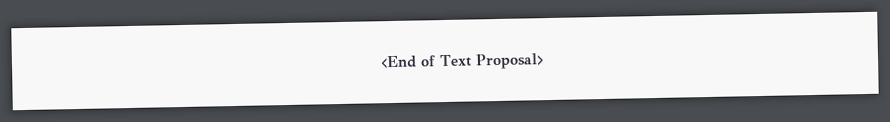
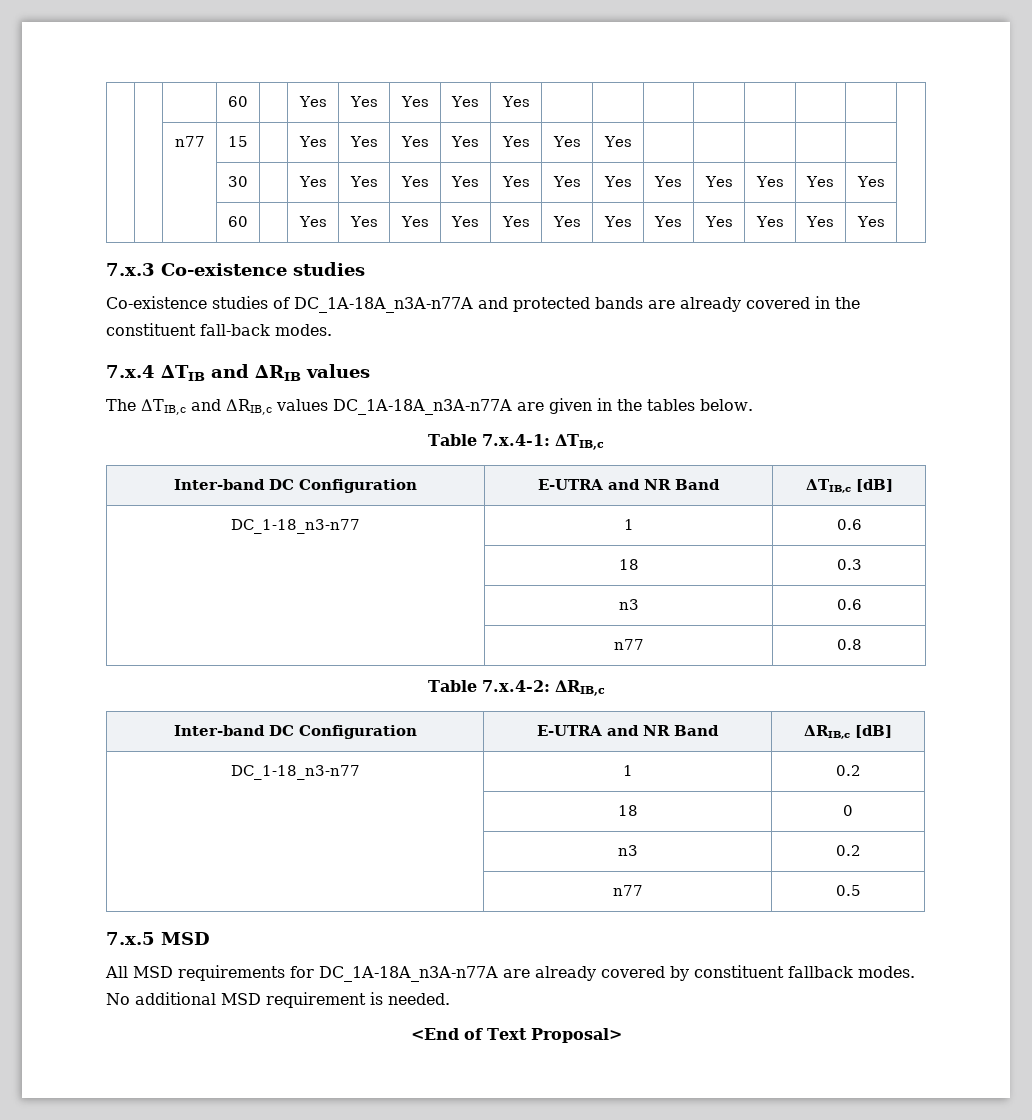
+ | | | 60 | | Yes | Yes | Yes | Yes | Yes | | | | | | | |
+ | | n77 | 15 | | Yes | Yes | Yes | Yes | Yes | Yes | Yes | | | | | |
+ | | | 30 | | Yes | Yes | Yes | Yes | Yes | Yes | Yes | Yes | Yes | Yes | Yes | Yes |
+ | | | 60 | | Yes | Yes | Yes | Yes | Yes | Yes | Yes | Yes | Yes | Yes | Yes | Yes |
+ 7.x.3 Co-existence studies
+ Co-existence studies of DC_1A-18A_n3A-n77A and protected bands are already covered in the constituent fall-back modes.
+ 7.x.4 ∆TIB and ∆RIB values
+ The ΔTIB,c and ΔRIB,c values DC_1A-18A_n3A-n77A are given in the tables below.
+ Table 7.x.4-1: ΔTIB,c
+ Inter-band DC Configuration | E-UTRA and NR Band | ΔTIB,c [dB]
+ DC_1-18_n3-n77 | 1 | 0.6
+ | 18 | 0.3
+ | n3 | 0.6
+ | n77 | 0.8
+ Table 7.x.4-2: ΔRIB,c
+ Inter-band DC Configuration | E-UTRA and NR Band | ΔRIB,c [dB]
+ DC_1-18_n3-n77 | 1 | 0.2
+ | 18 | 0
+ | n3 | 0.2
+ | n77 | 0.5
+ 7.x.5 MSD
+ All MSD requirements for DC_1A-18A_n3A-n77A are already covered by constituent fallback modes. No additional MSD requirement is needed.

